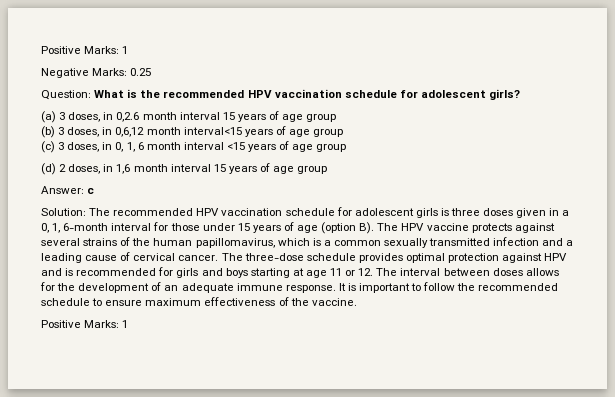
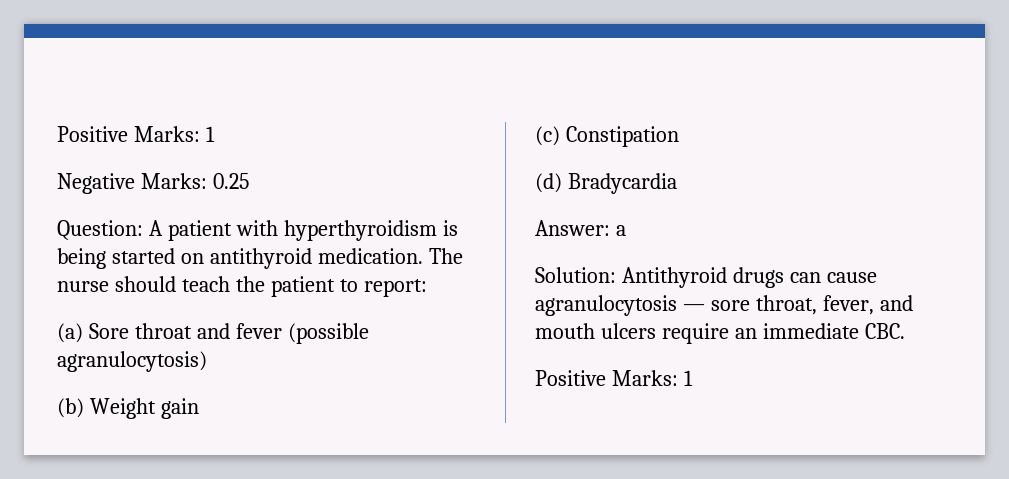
- Question: What is the recommended HPV vaccination schedule for adolescent girls?
- (a) 3 doses, in 0,2.6 month interval 15 years of age group
- (b) 3 doses, in 0,6,12 month interval<15 years of age group
- (c) 3 doses, in 0, 1, 6 month interval <15 years of age group
- (d) 2 doses, in 1,6 month interval 15 years of age group
+ Question: A patient with hyperthyroidism is being started on antithyroid medication. The nurse should teach the patient to report:
+ (a) Sore throat and fever (possible agranulocytosis)
+ (b) Weight gain
+ (c) Constipation
+ (d) Bradycardia
- Answer: c
+ Answer: a
- Solution: The recommended HPV vaccination schedule for adolescent girls is three doses given in a 0, 1, 6-month interval for those under 15 years of age (option B). The HPV vaccine protects against several strains of the human papillomavirus, which is a common sexually transmitted infection and a leading cause of cervical cancer. The three-dose schedule provides optimal protection against HPV and is recommended for girls and boys starting at age 11 or 12. The interval between doses allows for the development of an adequate immune response. It is important to follow the recommended schedule to ensure maximum effectiveness of the vaccine.
+ Solution: Antithyroid drugs can cause agranulocytosis — sore throat, fever, and mouth ulcers require an immediate CBC.

